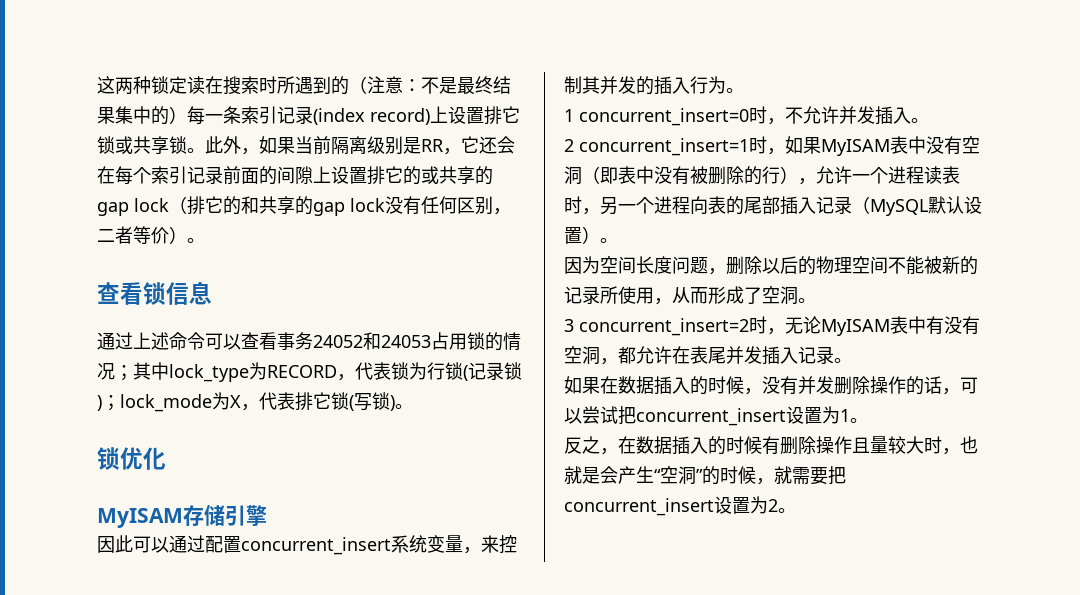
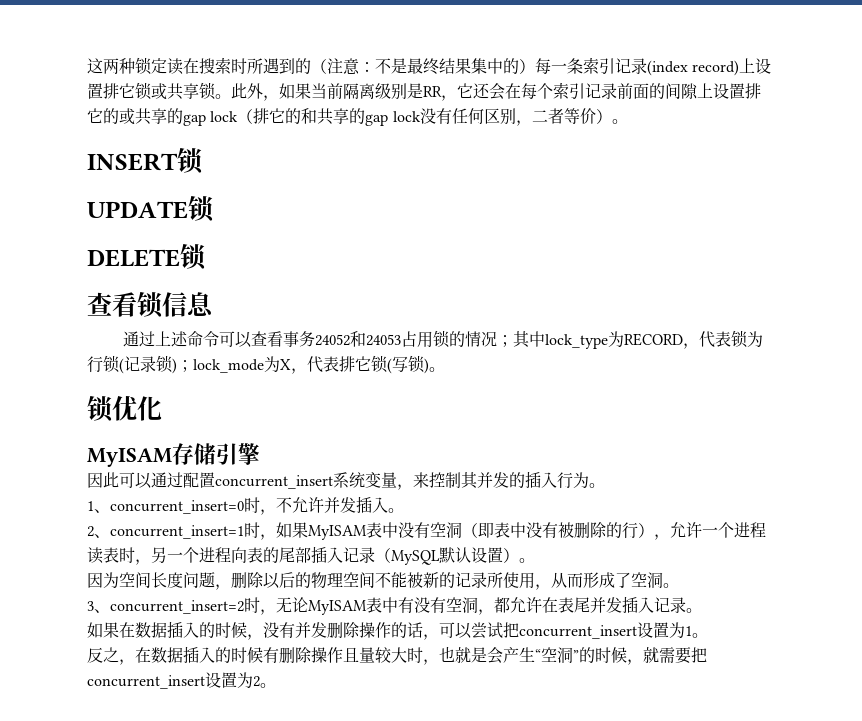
+ INSERT锁
+ UPDATE锁
+ DELETE锁
- 1 concurrent_insert=0时，不允许并发插入。
+ 1、concurrent_insert=0时，不允许并发插入。
- 2 concurrent_insert=1时，如果MyISAM表中没有空洞（即表中没有被删除的行），允许一个进程读表时，另一个进程向表的尾部插入记录（MySQL默认设置）。
+ 2、concurrent_insert=1时，如果MyISAM表中没有空洞（即表中没有被删除的行），允许一个进程读表时，另一个进程向表的尾部插入记录（MySQL默认设置）。
- 3 concurrent_insert=2时，无论MyISAM表中有没有空洞，都允许在表尾并发插入记录。
+ 3、concurrent_insert=2时，无论MyISAM表中有没有空洞，都允许在表尾并发插入记录。

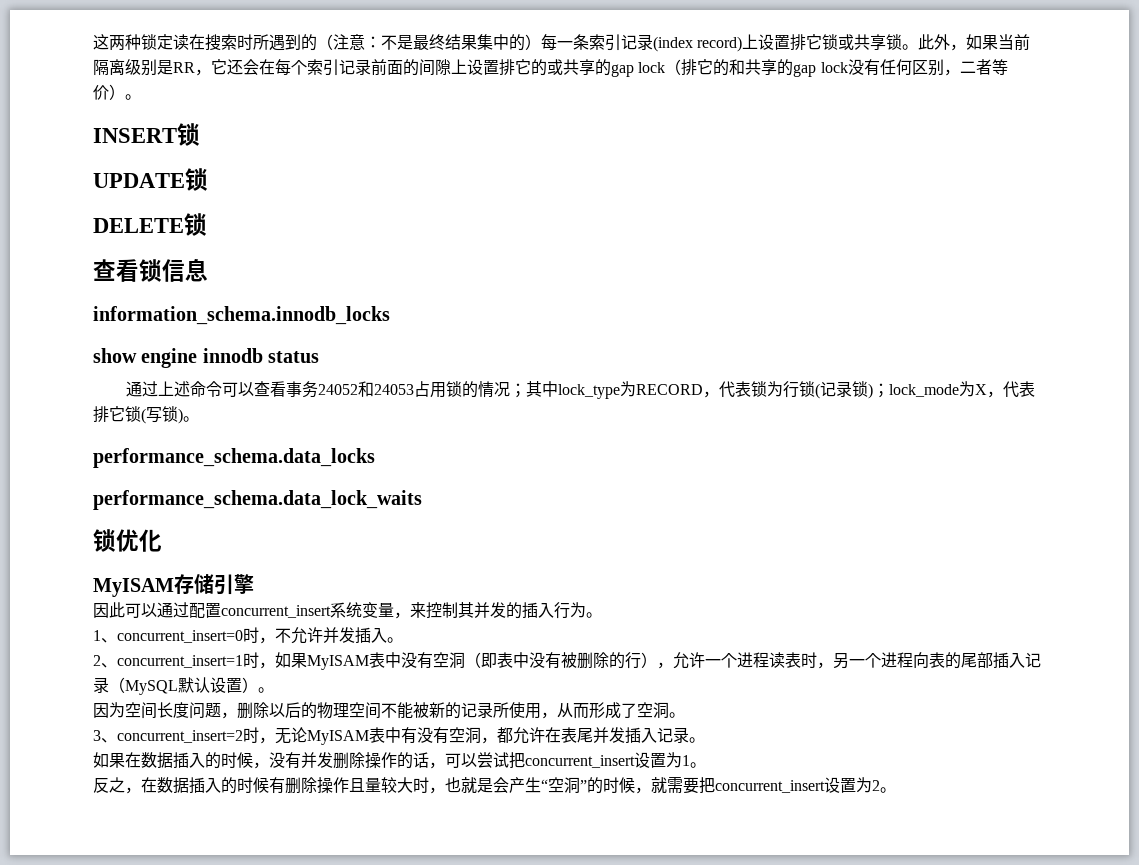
+ information_schema.innodb_locks
+ show engine innodb status
+ performance_schema.data_locks
+ performance_schema.data_lock_waits

